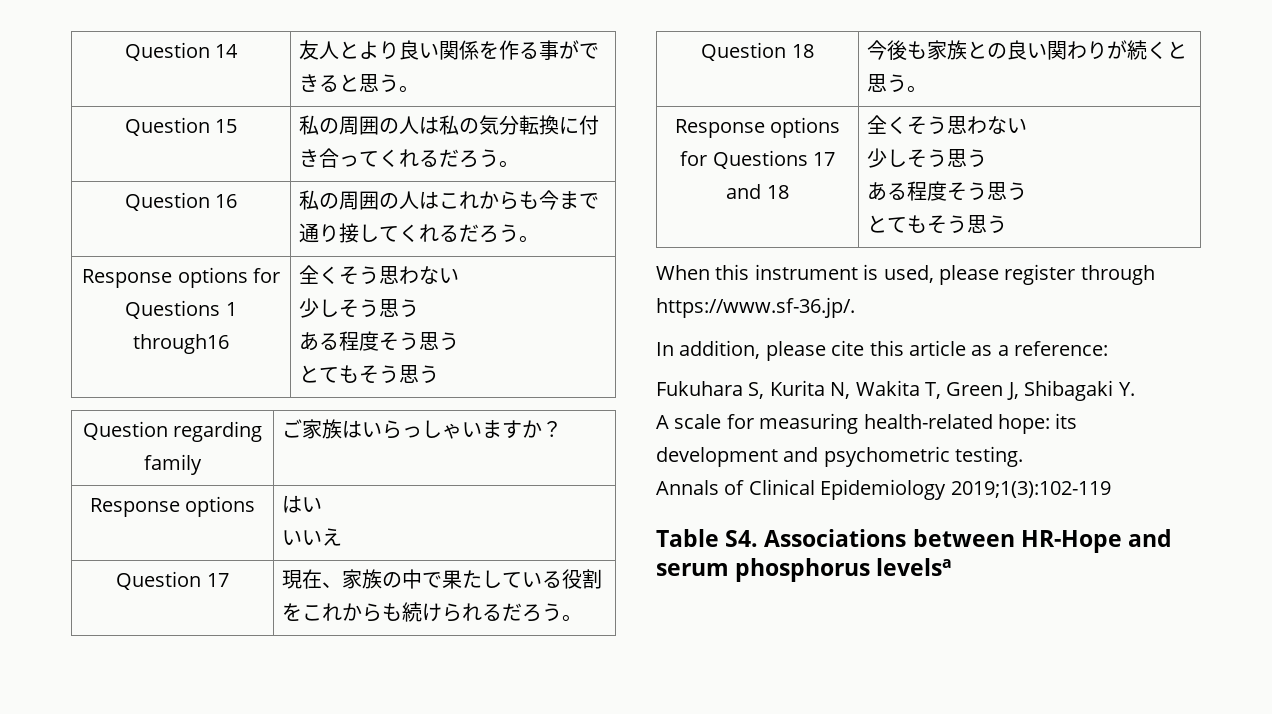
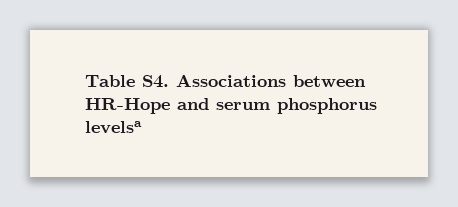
- Question 14 | 友人とより良い関係を作る事ができると思う。
- Question 15 | 私の周囲の人は私の気分転換に付き合ってくれるだろう。
- Question 16 | 私の周囲の人はこれからも今まで通り接してくれるだろう。
- Response options for Questions 1 through16 | 全くそう思わない
- 少しそう思う
- ある程度そう思う
- とてもそう思う
- Question regarding family | ご家族はいらっしゃいますか？
- Response options | はい
- いいえ
- Question 17 | 現在、家族の中で果たしている役割をこれからも続けられるだろう。
- Question 18 | 今後も家族との良い関わりが続くと思う。
- Response options for Questions 17 and 18 | 全くそう思わない
- 少しそう思う
- ある程度そう思う
- とてもそう思う
- When this instrument is used, please register through https://www.sf-36.jp/.
- In addition, please cite this article as a reference:
- Fukuhara S, Kurita N, Wakita T, Green J, Shibagaki Y.
- A scale for measuring health-related hope: its development and psychometric testing.
- Annals of Clinical Epidemiology 2019;1(3):102-119

